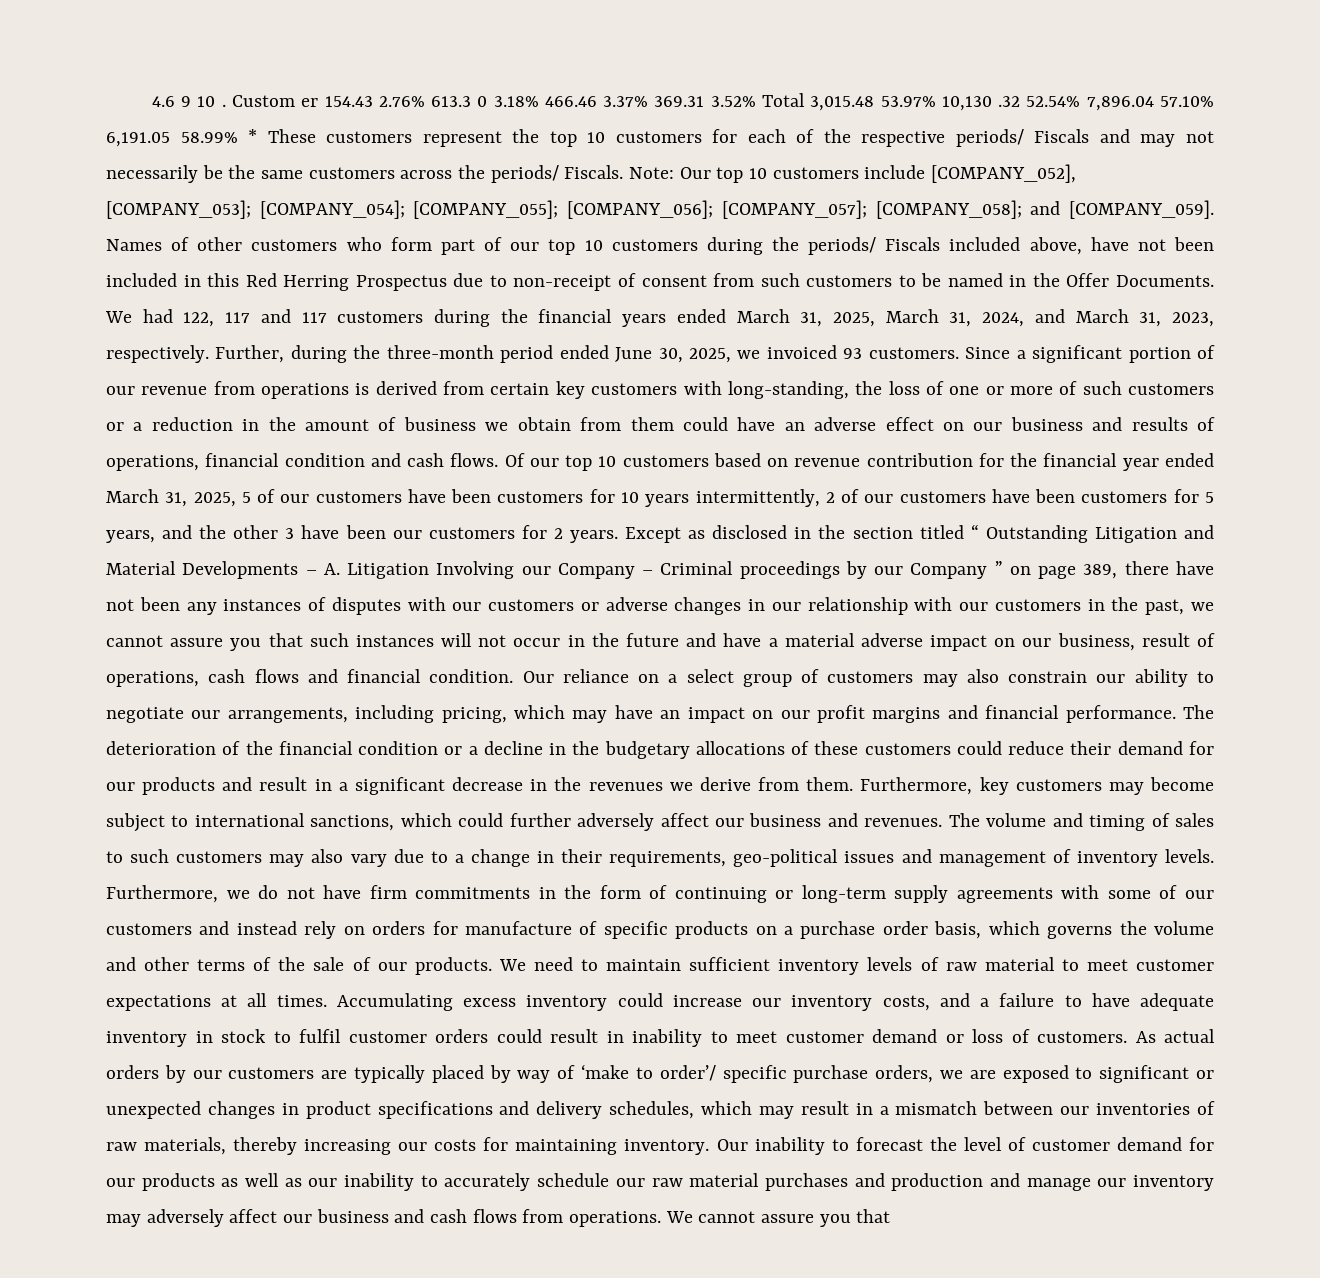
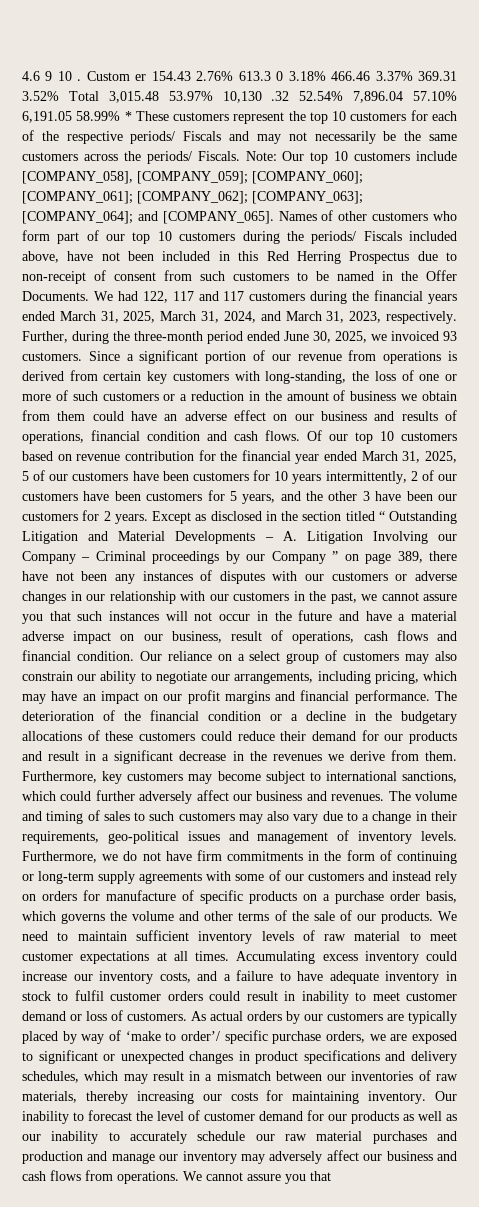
- Note: Our top 10 customers include [COMPANY_052], [COMPANY_053]; [COMPANY_054]; [COMPANY_055]; [COMPANY_056]; [COMPANY_057]; [COMPANY_058]; and [COMPANY_059].
+ Note: Our top 10 customers include [COMPANY_058], [COMPANY_059]; [COMPANY_060]; [COMPANY_061]; [COMPANY_062]; [COMPANY_063]; [COMPANY_064]; and [COMPANY_065].

